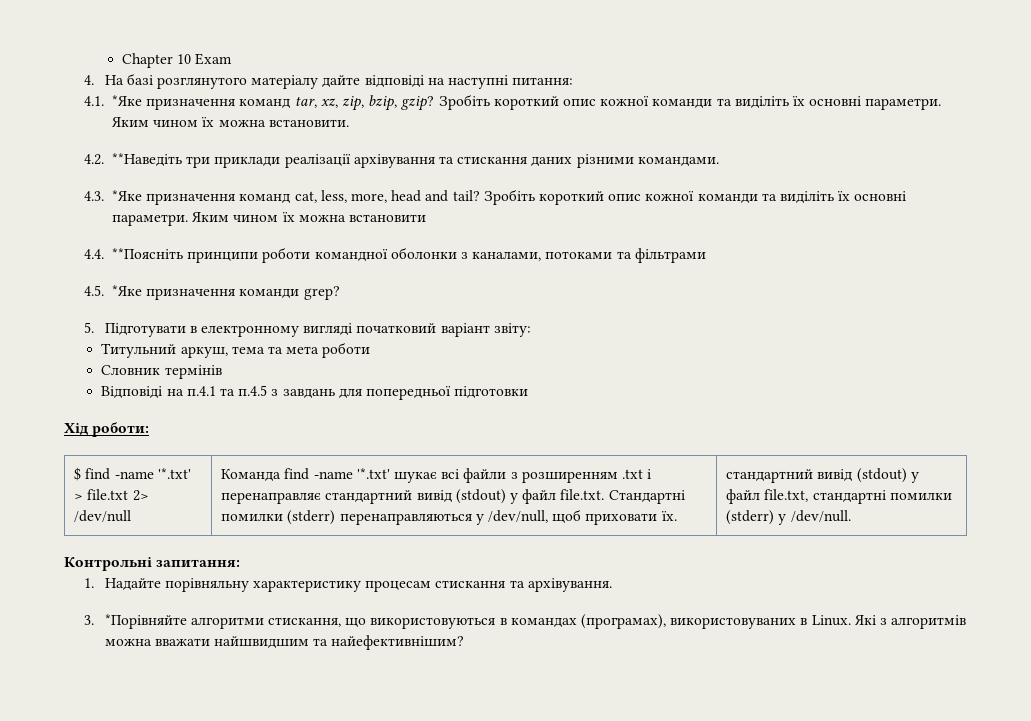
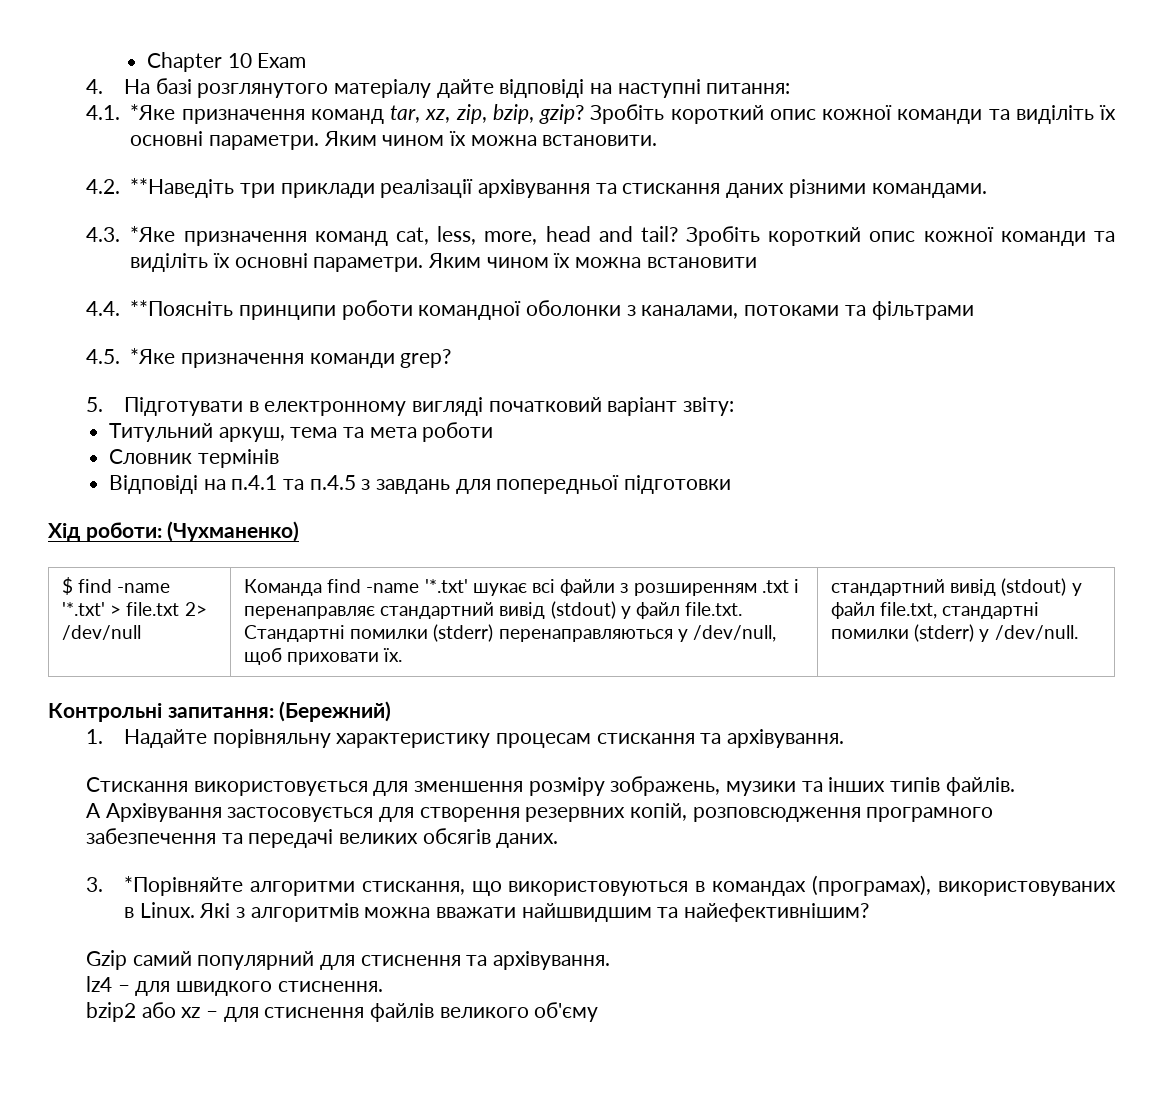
- Хід роботи:
+ Хід роботи: (Чухманенко)
- Контрольні запитання:
+ Контрольні запитання: (Бережний)
+ Стискання використовується для зменшення розміру зображень, музики та інших типів файлів.
+ А Архівування застосовується для створення резервних копій, розповсюдження програмного забезпечення та передачі великих обсягів даних.
+ Gzip самий популярний для стиснення та архівування.
+ lz4 – для швидкого стиснення.
+ bzip2 або xz – для стиснення файлів великого об'єму

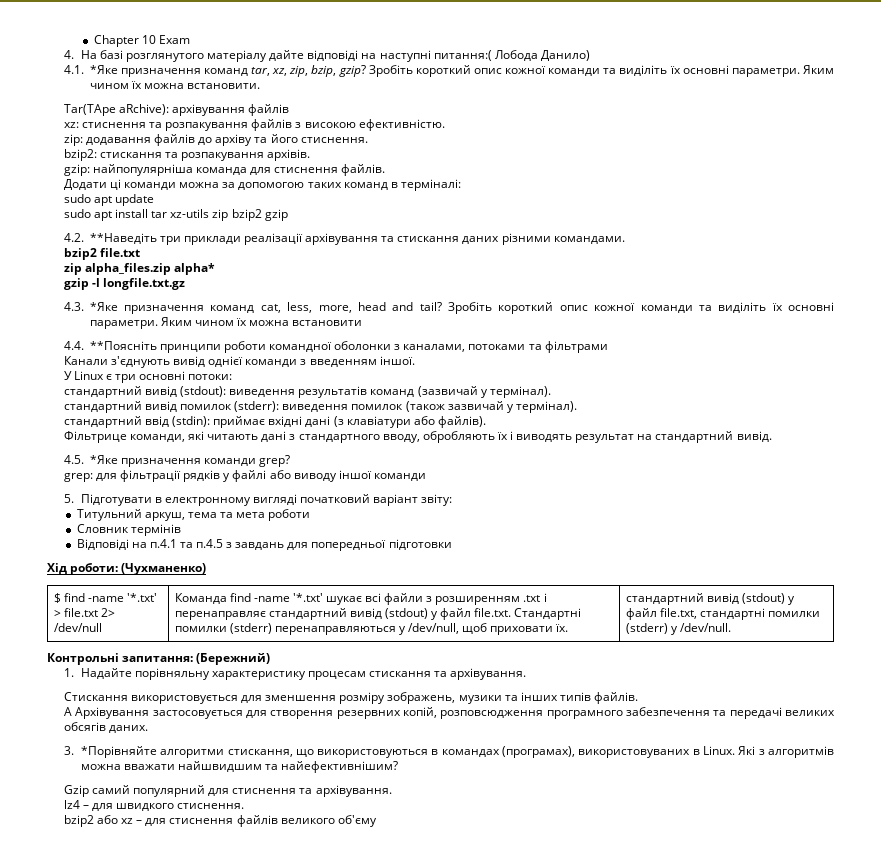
- 4. На базі розглянутого матеріалу дайте відповіді на наступні питання:
+ 4. На базі розглянутого матеріалу дайте відповіді на наступні питання:( Лобода Данило)
+ Tar(TApe aRchive): архівування файлів
+ xz: стиснення та розпакування файлів з високою ефективністю.
+ zip: додавання файлів до архіву та його стиснення.
+ bzip2: стискання та розпакування архівів.
+ gzip: найпопулярніша команда для стиснення файлів.
+ Додати ці команди можна за допомогою таких команд в терміналі:
+ sudo apt update
+ sudo apt install tar xz-utils zip bzip2 gzip
+ bzip2 file.txt
+ zip alpha_files.zip alpha*
+ gzip -l longfile.txt.gz
+ Канали з'єднують вивід однієї команди з введенням іншої.
+ У Linux є три основні потоки:
+ стандартний вивід (stdout): виведення результатів команд (зазвичай у термінал).
+ стандартний вивід помилок (stderr): виведення помилок (також зазвичай у термінал).
+ стандартний ввід (stdin): приймає вхідні дані (з клавіатури або файлів).
+ Фільтрице команди, які читають дані з стандартного вводу, обробляють їх і виводять результат на стандартний вивід.
+ grep: для фільтрації рядків у файлі або виводу іншої команди

